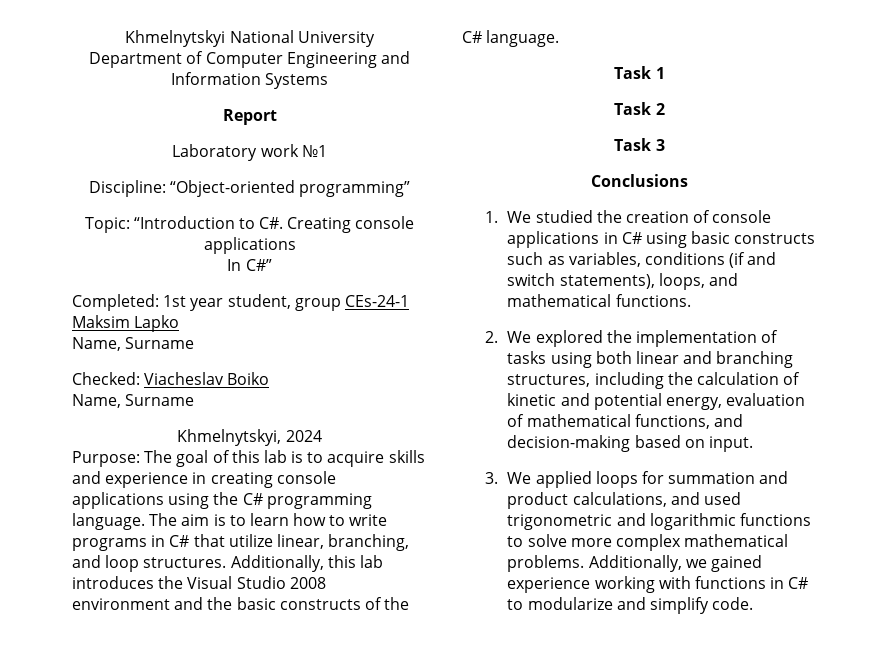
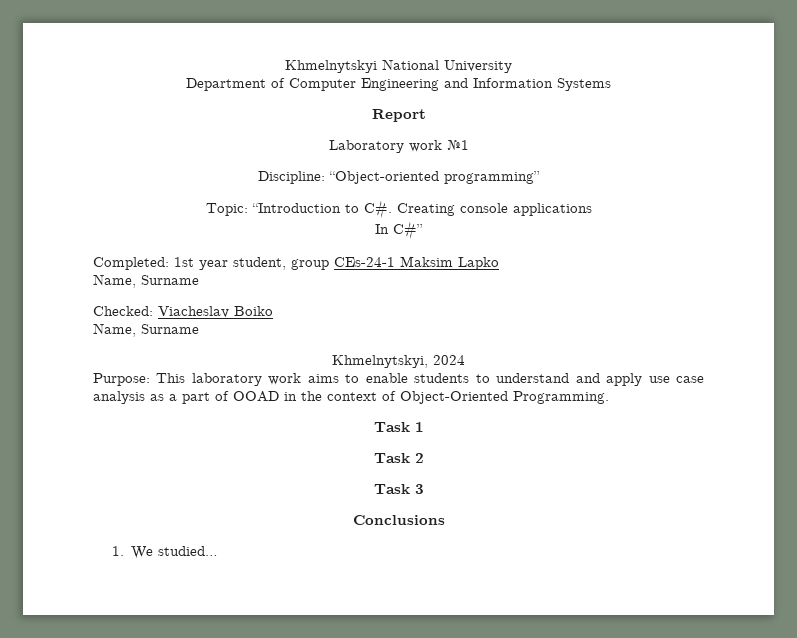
- Purpose: The goal of this lab is to acquire skills and experience in creating console applications using the C# programming language. The aim is to learn how to write programs in C# that utilize linear, branching, and loop structures. Additionally, this lab introduces the Visual Studio 2008 environment and the basic constructs of the C# language.
+ Purpose: This laboratory work aims to enable students to understand and apply use case analysis as a part of OOAD in the context of Object-Oriented Programming.
- 1. We studied the creation of console applications in C# using basic constructs such as variables, conditions (if and switch statements), loops, and mathematical functions.
- 2. We explored the implementation of tasks using both linear and branching structures, including the calculation of kinetic and potential energy, evaluation of mathematical functions, and decision-making based on input.
- 3. We applied loops for summation and product calculations, and used trigonometric and logarithmic functions to solve more complex mathematical problems. Additionally, we gained experience working with functions in C# to modularize and simplify code.
+ 1. We studied…

